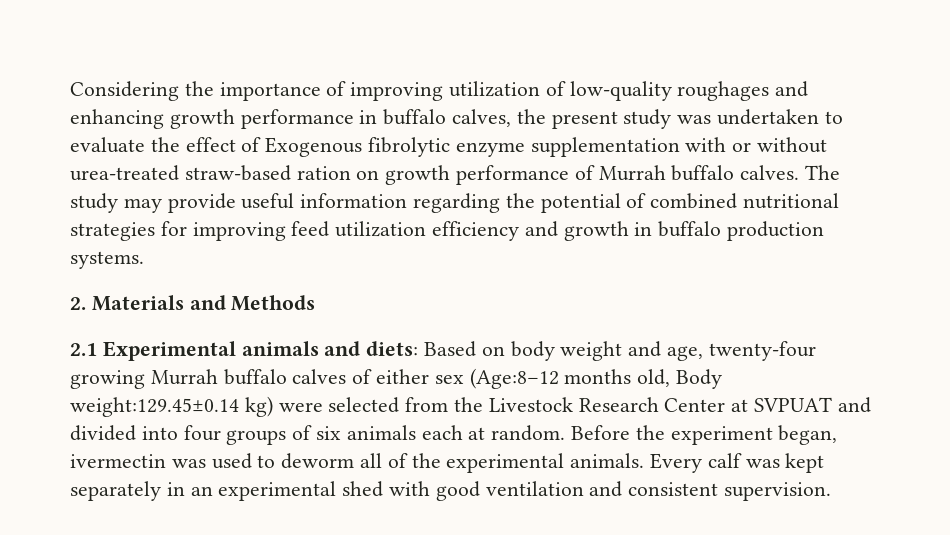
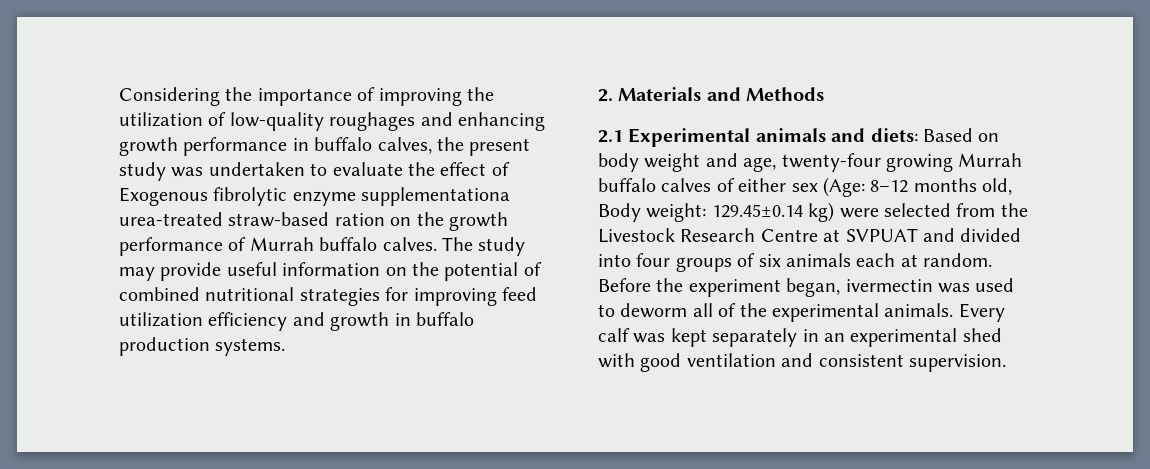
- Considering the importance of improving utilization of low-quality roughages and enhancing growth performance in buffalo calves, the present study was undertaken to evaluate the effect of Exogenous fibrolytic enzyme supplementation with or without urea-treated straw-based ration on growth performance of Murrah buffalo calves.
+ Considering the importance of improving the utilization of low-quality roughages and enhancing growth performance in buffalo calves, the present study was undertaken to evaluate the effect of Exogenous fibrolytic enzyme supplementationa urea-treated straw-based ration on the growth performance of Murrah buffalo calves.
- The study may provide useful information regarding the potential of combined nutritional strategies for improving feed utilization efficiency and growth in buffalo production systems.
+ The study may provide useful information on the potential of combined nutritional strategies for improving feed utilization efficiency and growth in buffalo production systems.
- 2.1 Experimental animals and diets: Based on body weight and age, twenty-four growing Murrah buffalo calves of either sex (Age:8–12 months old, Body weight:129.45±0.14 kg) were selected from the Livestock Research Center at SVPUAT and divided into four groups of six animals each at random.
+ 2.1 Experimental animals and diets: Based on body weight and age, twenty-four growing Murrah buffalo calves of either sex (Age: 8–12 months old, Body weight: 129.45±0.14 kg) were selected from the Livestock Research Centre at SVPUAT and divided into four groups of six animals each at random.

